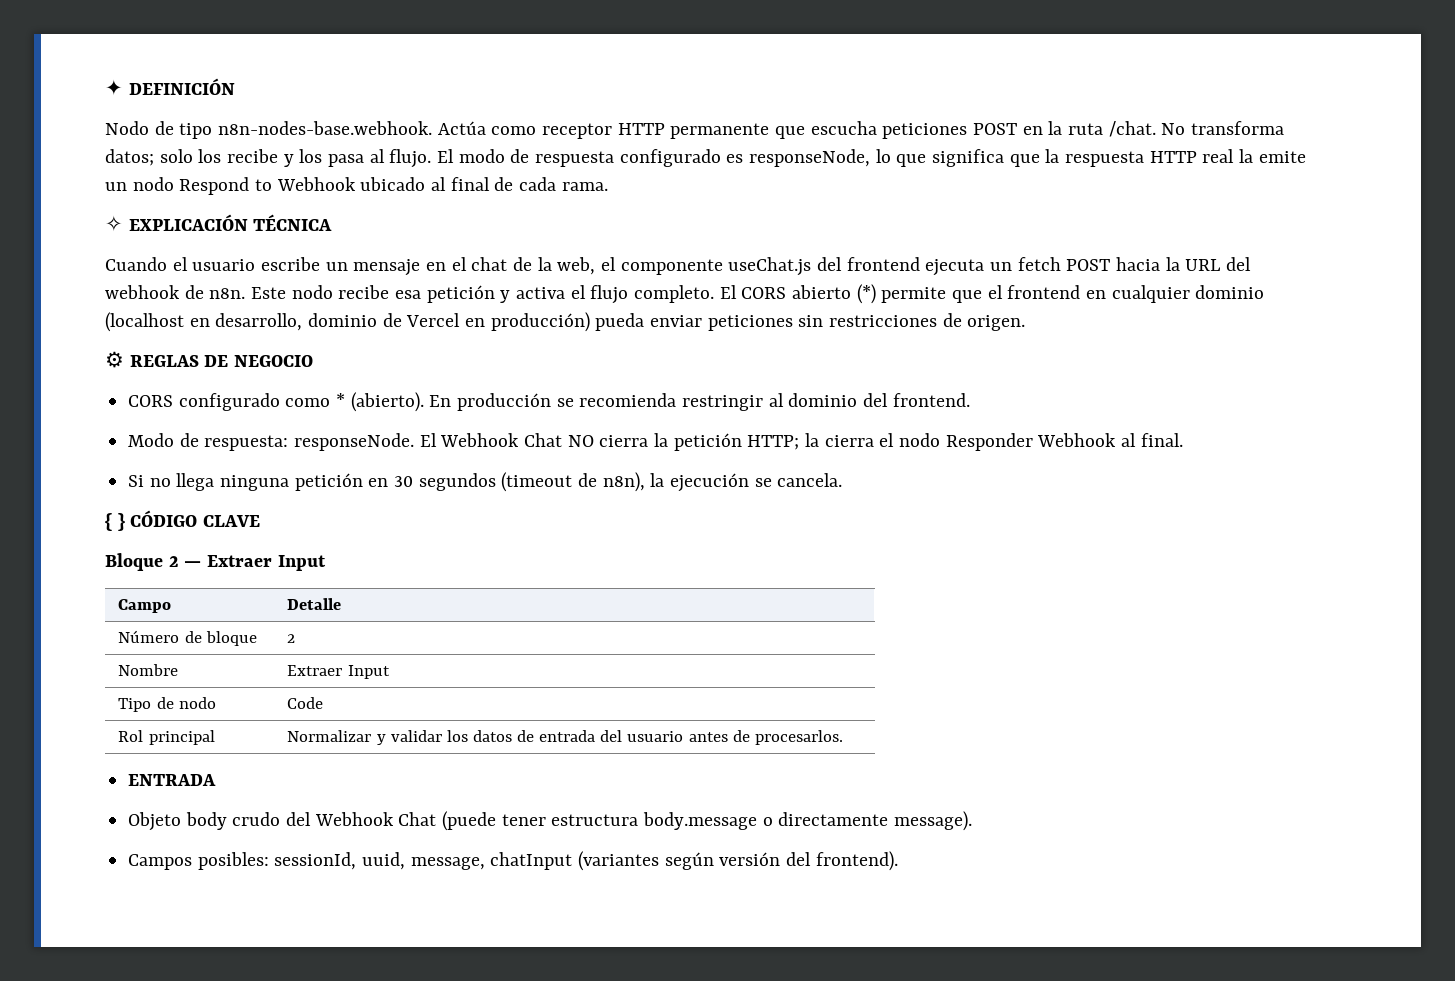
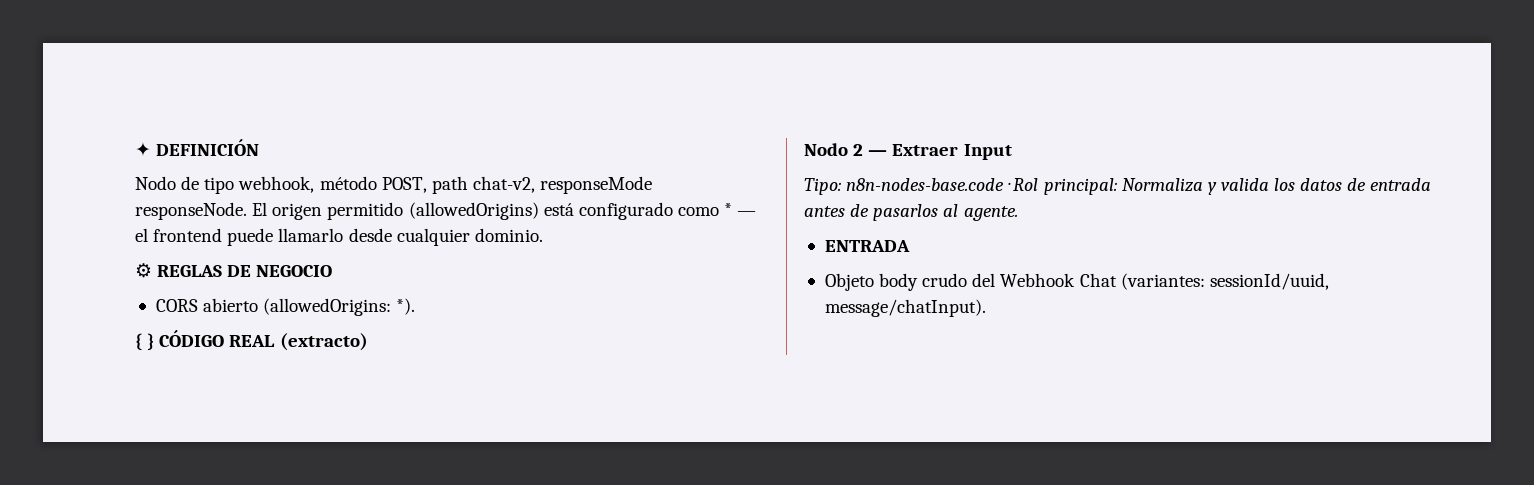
- Nodo de tipo n8n-nodes-base.webhook. Actúa como receptor HTTP permanente que escucha peticiones POST en la ruta /chat. No transforma datos; solo los recibe y los pasa al flujo. El modo de respuesta configurado es responseNode, lo que significa que la respuesta HTTP real la emite un nodo Respond to Webhook ubicado al final de cada rama.
- ✧ EXPLICACIÓN TÉCNICA
- Cuando el usuario escribe un mensaje en el chat de la web, el componente useChat.js del frontend ejecuta un fetch POST hacia la URL del webhook de n8n. Este nodo recibe esa petición y activa el flujo completo. El CORS abierto (*) permite que el frontend en cualquier dominio (localhost en desarrollo, dominio de Vercel en producción) pueda enviar peticiones sin restricciones de origen.
+ Nodo de tipo webhook, método POST, path chat-v2, responseMode responseNode. El origen permitido (allowedOrigins) está configurado como * — el frontend puede llamarlo desde cualquier dominio.
- CORS configurado como * (abierto). En producción se recomienda restringir al dominio del frontend.
- Modo de respuesta: responseNode. El Webhook Chat NO cierra la petición HTTP; la cierra el nodo Responder Webhook al final.
- Si no llega ninguna petición en 30 segundos (timeout de n8n), la ejecución se cancela.
+ CORS abierto (allowedOrigins: *).
- { } CÓDIGO CLAVE
- Bloque 2 — Extraer Input
+ { } CÓDIGO REAL (extracto)
+ Nodo 2 — Extraer Input
- Campo | Detalle
- Número de bloque | 2
- Nombre | Extraer Input
- Tipo de nodo | Code
- Rol principal | Normalizar y validar los datos de entrada del usuario antes de procesarlos.
+ Tipo: n8n-nodes-base.code · Rol principal: Normaliza y valida los datos de entrada antes de pasarlos al agente.
- Objeto body crudo del Webhook Chat (puede tener estructura body.message o directamente message).
- Campos posibles: sessionId, uuid, message, chatInput (variantes según versión del frontend).
+ Objeto body crudo del Webhook Chat (variantes: sessionId/uuid, message/chatInput).

